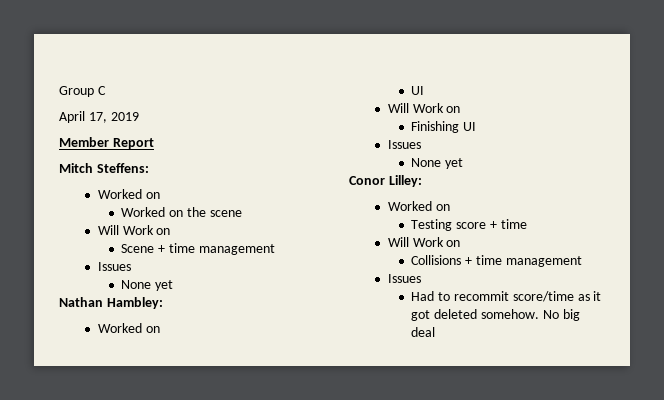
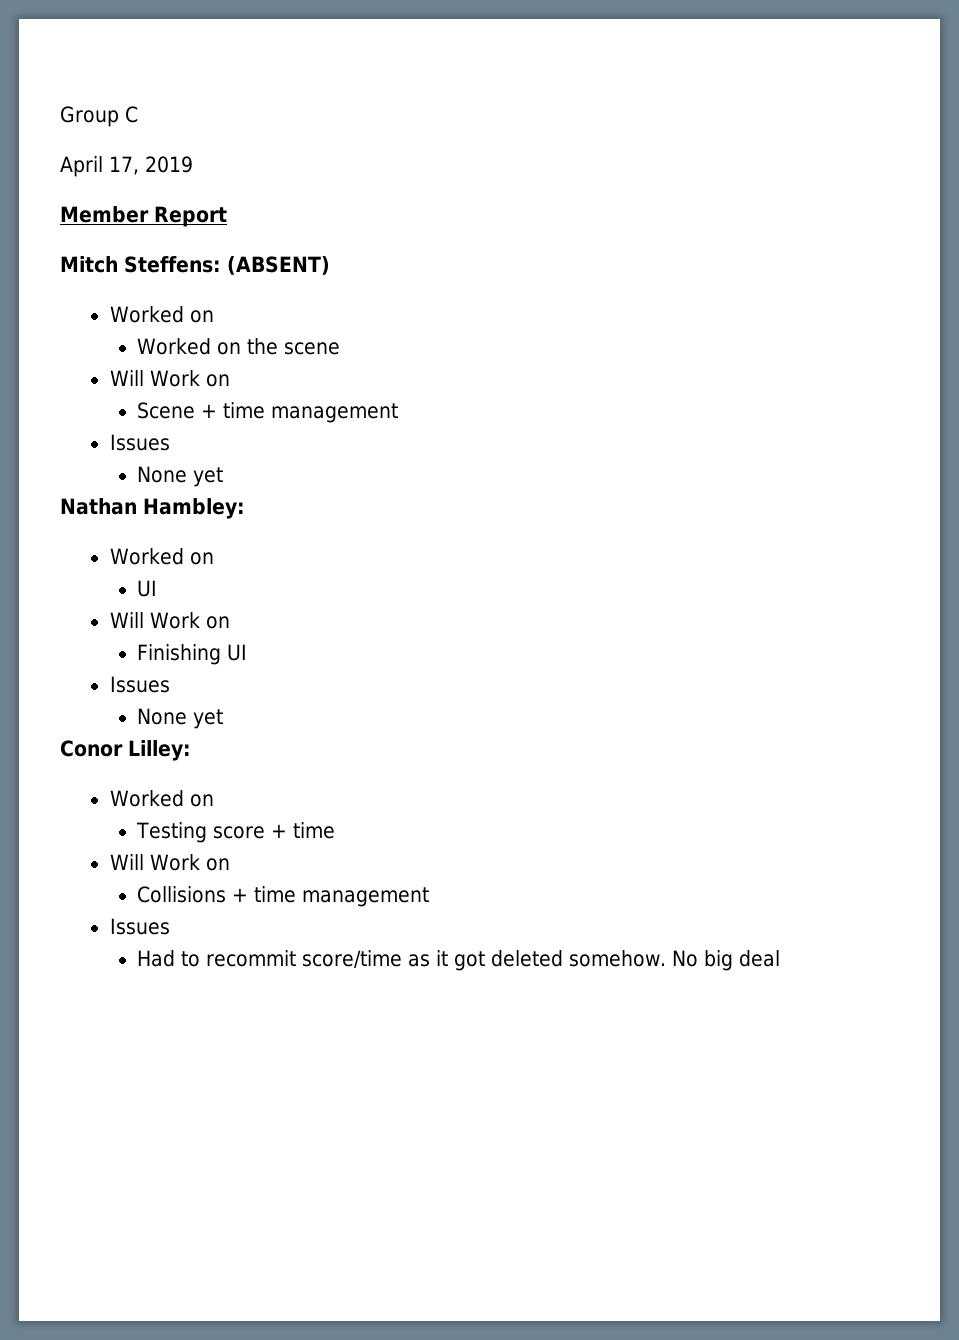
- Mitch Steffens:
+ Mitch Steffens: (ABSENT)

